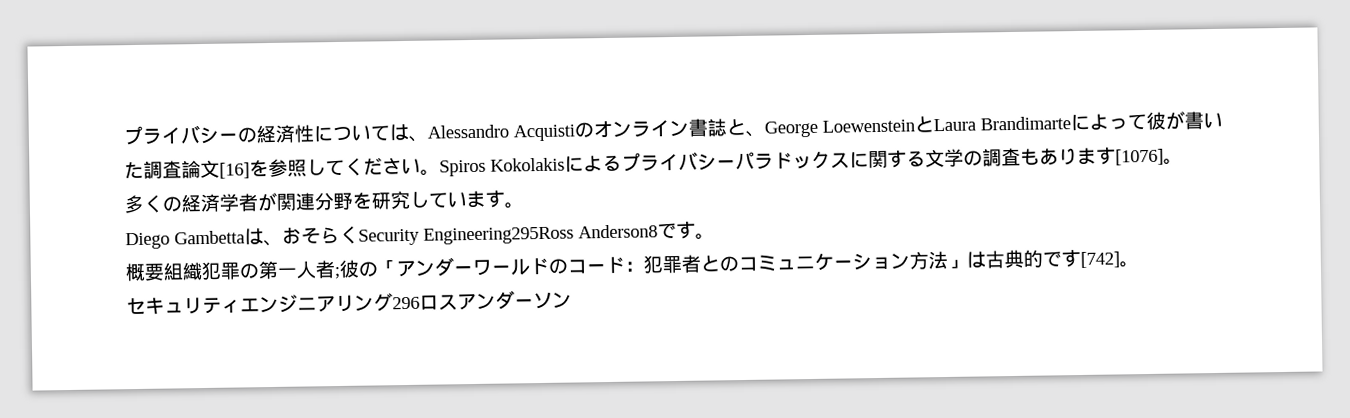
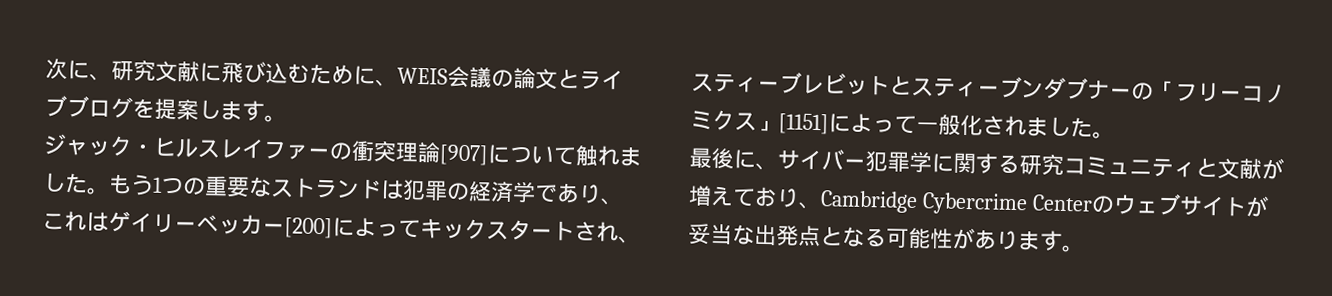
- プライバシーの経済性については、Alessandro Acquistiのオンライン書誌と、George LoewensteinとLaura Brandimarteによって彼が書いた調査論文[16]を参照してください。Spiros Kokolakisによるプライバシーパラドックスに関する文学の調査もあります[1076]。
- 多くの経済学者が関連分野を研究しています。
- Diego Gambettaは、おそらくSecurity Engineering295Ross Anderson8です。
- 概要組織犯罪の第一人者;彼の「アンダーワールドのコード：犯罪者とのコミュニケーション方法」は古典的です[742]。
- セキュリティエンジニアリング296ロスアンダーソン
+ 次に、研究文献に飛び込むために、WEIS会議の論文とライブブログを提案します。
+ ジャック・ヒルスレイファーの衝突理論[907]について触れました。もう1つの重要なストランドは犯罪の経済学であり、これはゲイリーベッカー[200]によってキックスタートされ、スティーブレビットとスティーブンダブナーの「フリーコノミクス」[1151]によって一般化されました。
+ 最後に、サイバー犯罪学に関する研究コミュニティと文献が増えており、Cambridge Cybercrime Centerのウェブサイトが妥当な出発点となる可能性があります。

